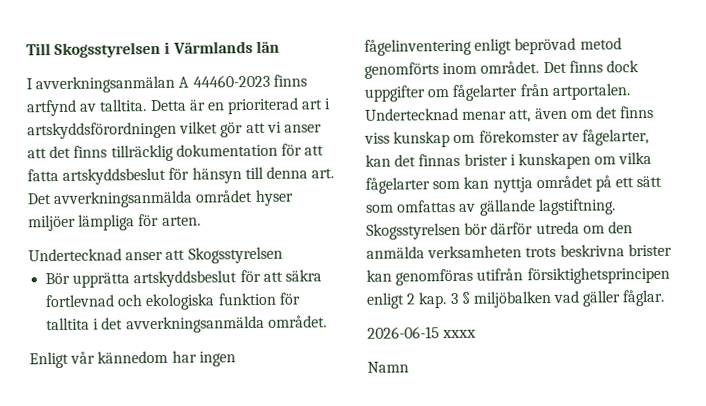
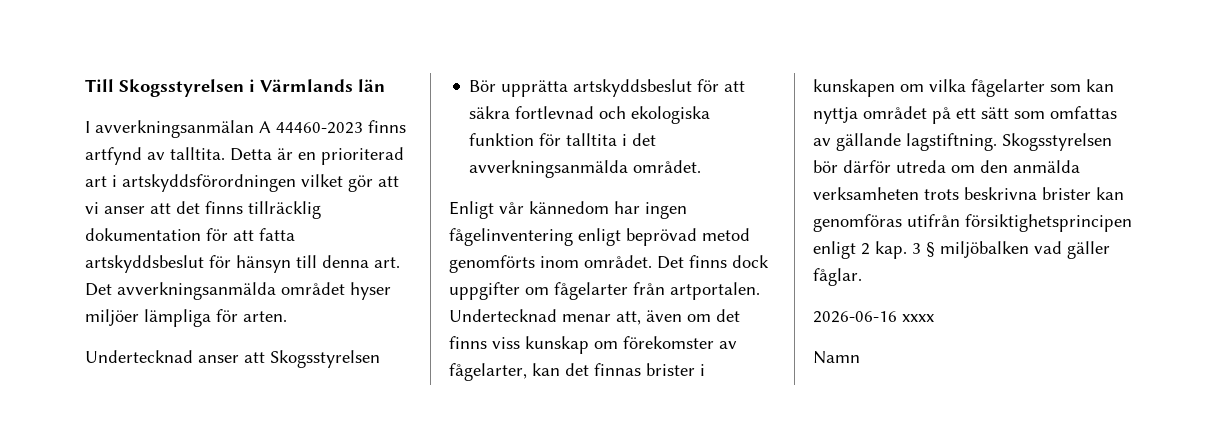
- 2026-06-15 xxxx
+ 2026-06-16 xxxx

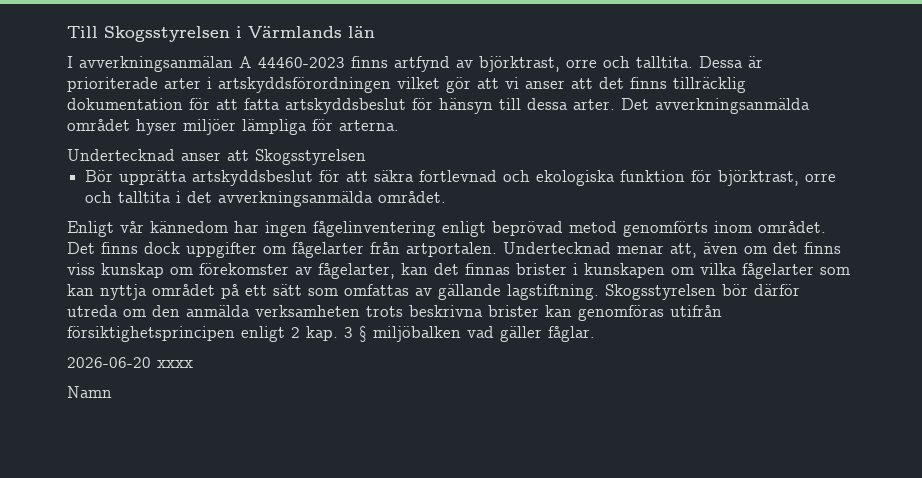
- I avverkningsanmälan A 44460-2023 finns artfynd av talltita. Detta är en prioriterad art i artskyddsförordningen vilket gör att vi anser att det finns tillräcklig dokumentation för att fatta artskyddsbeslut för hänsyn till denna art. Det avverkningsanmälda området hyser miljöer lämpliga för arten.
+ I avverkningsanmälan A 44460-2023 finns artfynd av björktrast, orre och talltita. Dessa är prioriterade arter i artskyddsförordningen vilket gör att vi anser att det finns tillräcklig dokumentation för att fatta artskyddsbeslut för hänsyn till dessa arter. Det avverkningsanmälda området hyser miljöer lämpliga för arterna.
- Bör upprätta artskyddsbeslut för att säkra fortlevnad och ekologiska funktion för talltita i det avverkningsanmälda området.
+ Bör upprätta artskyddsbeslut för att säkra fortlevnad och ekologiska funktion för björktrast, orre och talltita i det avverkningsanmälda området.
- 2026-06-16 xxxx
+ 2026-06-20 xxxx

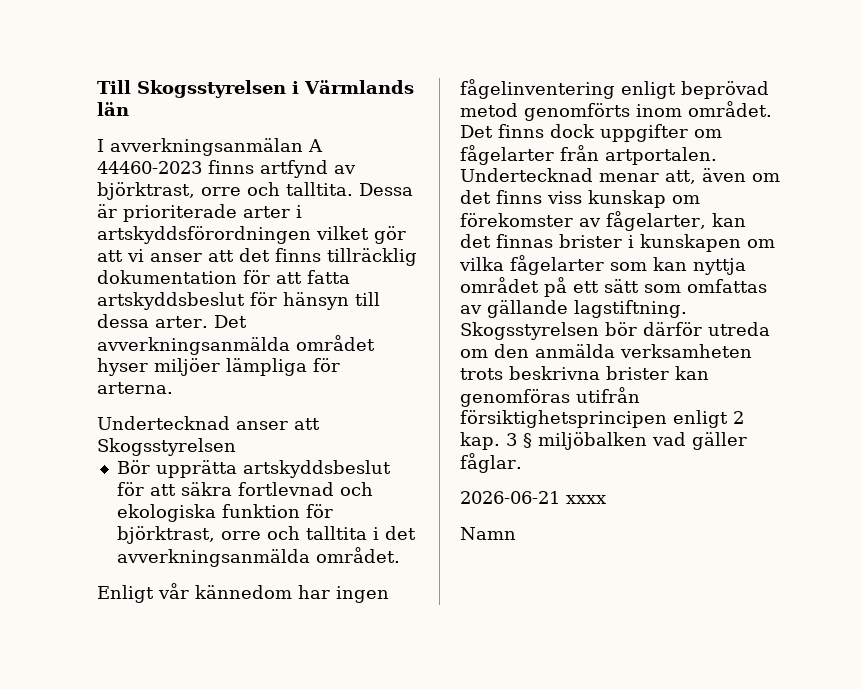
- 2026-06-20 xxxx
+ 2026-06-21 xxxx

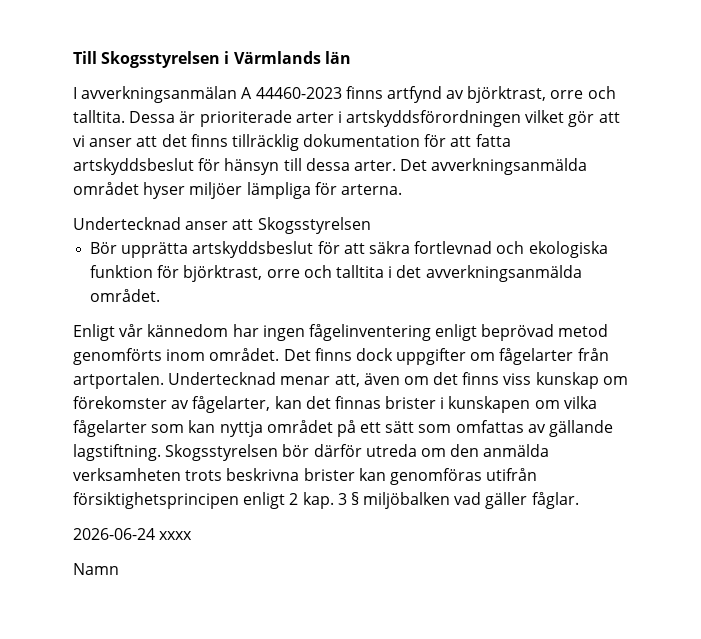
- 2026-06-21 xxxx
+ 2026-06-24 xxxx

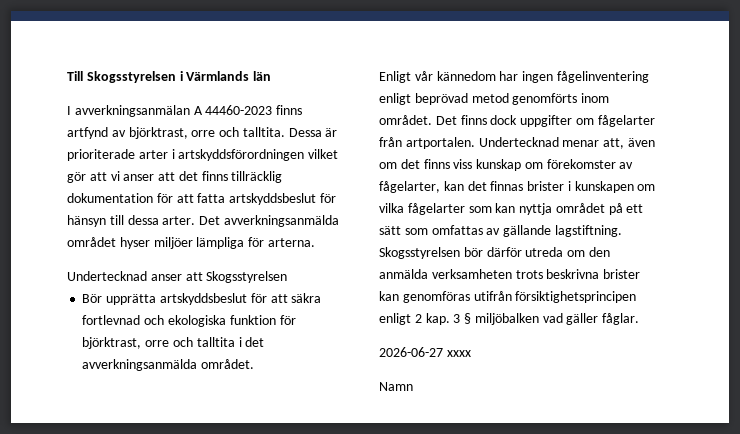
- 2026-06-24 xxxx
+ 2026-06-27 xxxx

